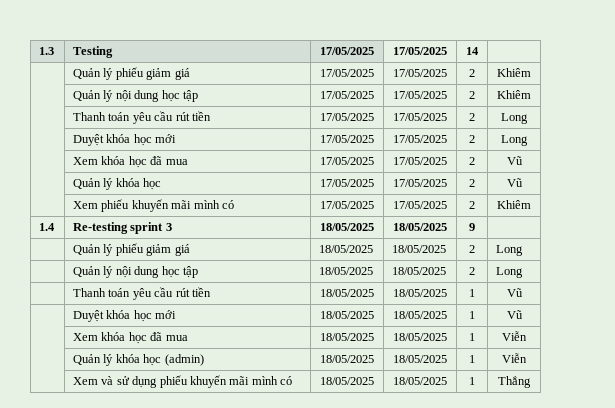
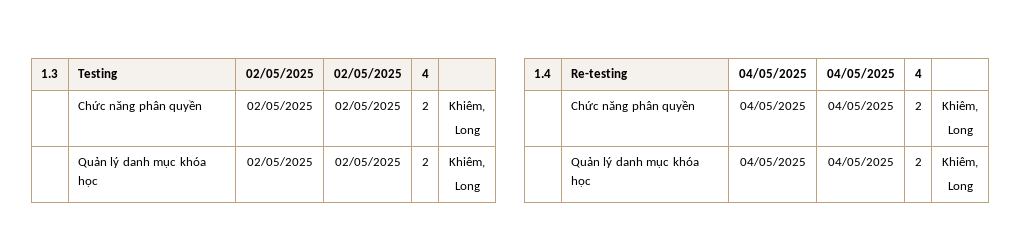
- 1.3 | Testing | 17/05/2025 | 17/05/2025 | 14 |
- | Quản lý phiếu giảm giá | 17/05/2025 | 17/05/2025 | 2 | Khiêm
- | Quản lý nội dung học tập | 17/05/2025 | 17/05/2025 | 2 | Khiêm
- | Thanh toán yêu cầu rút tiền | 17/05/2025 | 17/05/2025 | 2 | Long
- | Duyệt khóa học mới | 17/05/2025 | 17/05/2025 | 2 | Long
- | Xem khóa học đã mua | 17/05/2025 | 17/05/2025 | 2 | Vũ
- | Quản lý khóa học | 17/05/2025 | 17/05/2025 | 2 | Vũ
- | Xem phiếu khuyến mãi mình có | 17/05/2025 | 17/05/2025 | 2 | Khiêm
- 1.4 | Re-testing sprint 3 | 18/05/2025 | 18/05/2025 | 9 |
- | Quản lý phiếu giảm giá | 18/05/2025 | 18/05/2025 | 2 | Long
- | Quản lý nội dung học tập | 18/05/2025 | 18/05/2025 | 2 | Long
- | Thanh toán yêu cầu rút tiền | 18/05/2025 | 18/05/2025 | 1 | Vũ
- | Duyệt khóa học mới | 18/05/2025 | 18/05/2025 | 1 | Vũ
- | Xem khóa học đã mua | 18/05/2025 | 18/05/2025 | 1 | Viễn
- | Quản lý khóa học (admin) | 18/05/2025 | 18/05/2025 | 1 | Viễn
- | Xem và sử dụng phiếu khuyến mãi mình có | 18/05/2025 | 18/05/2025 | 1 | Thắng
+ 1.3 | Testing | 02/05/2025 | 02/05/2025 | 4 |
+ | Chức năng phân quyền | 02/05/2025 | 02/05/2025 | 2 | Khiêm,
+ Long
+ | Quản lý danh mục khóa học | 02/05/2025 | 02/05/2025 | 2 | Khiêm,
+ Long
+ 1.4 | Re-testing | 04/05/2025 | 04/05/2025 | 4 |
+ | Chức năng phân quyền | 04/05/2025 | 04/05/2025 | 2 | Khiêm,
+ Long
+ | Quản lý danh mục khóa học | 04/05/2025 | 04/05/2025 | 2 | Khiêm,
+ Long

